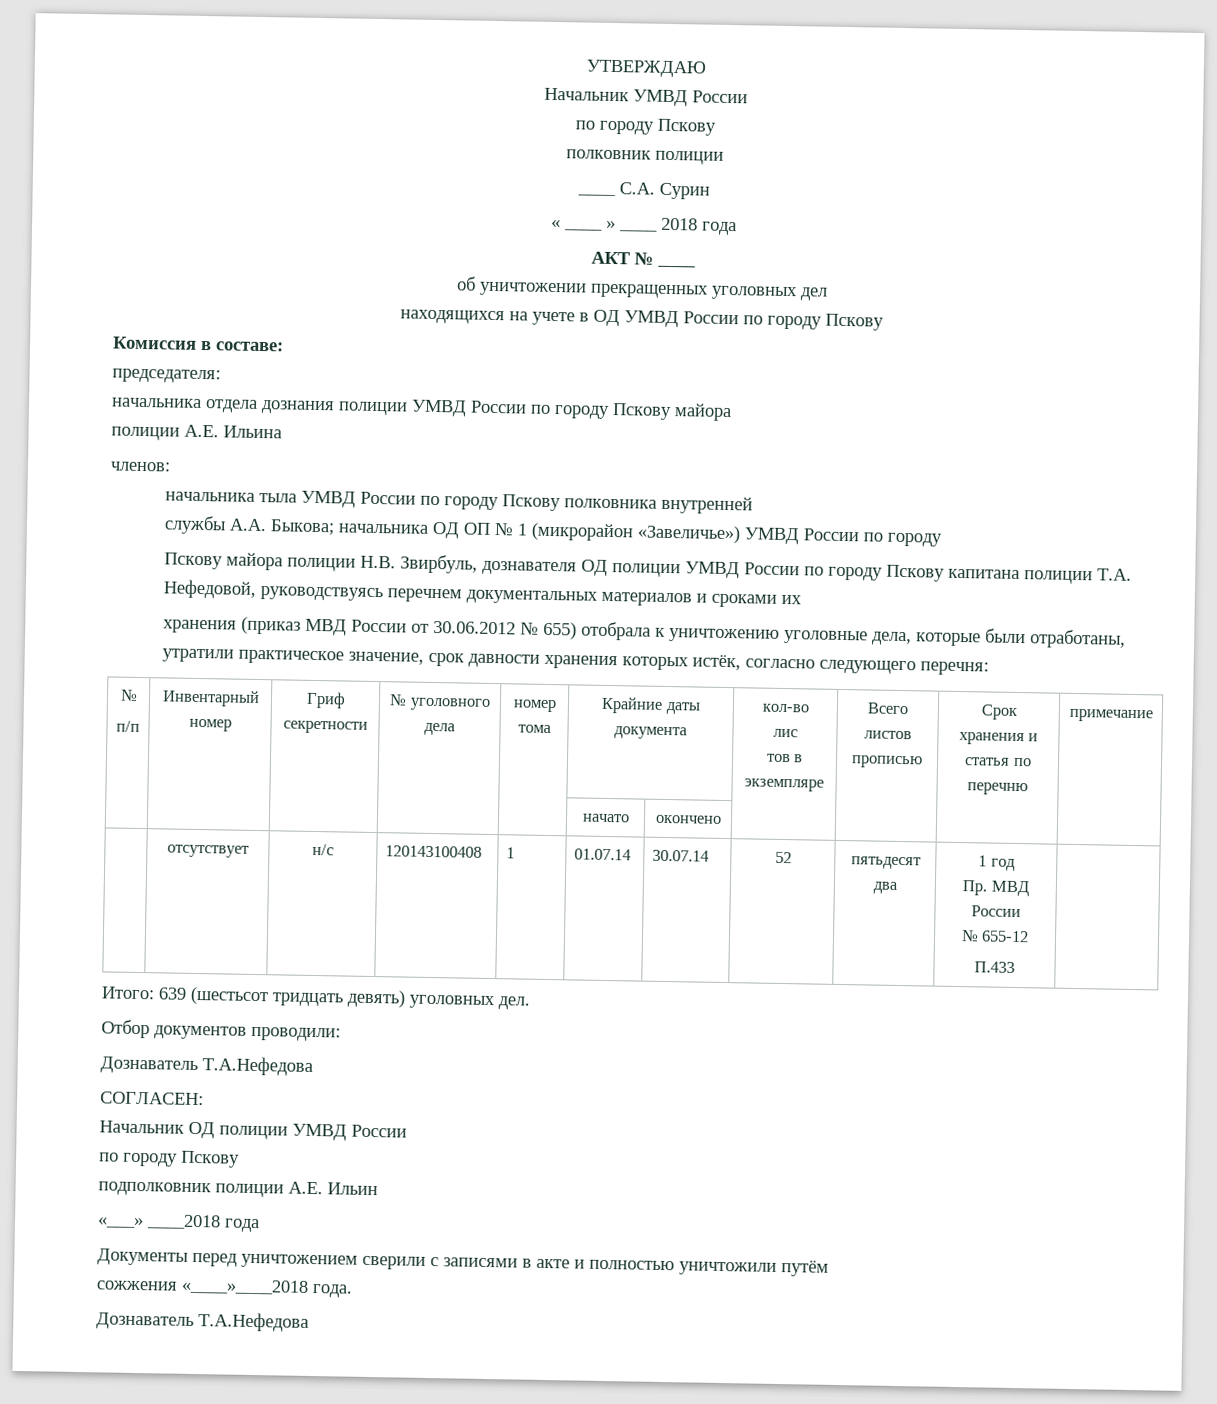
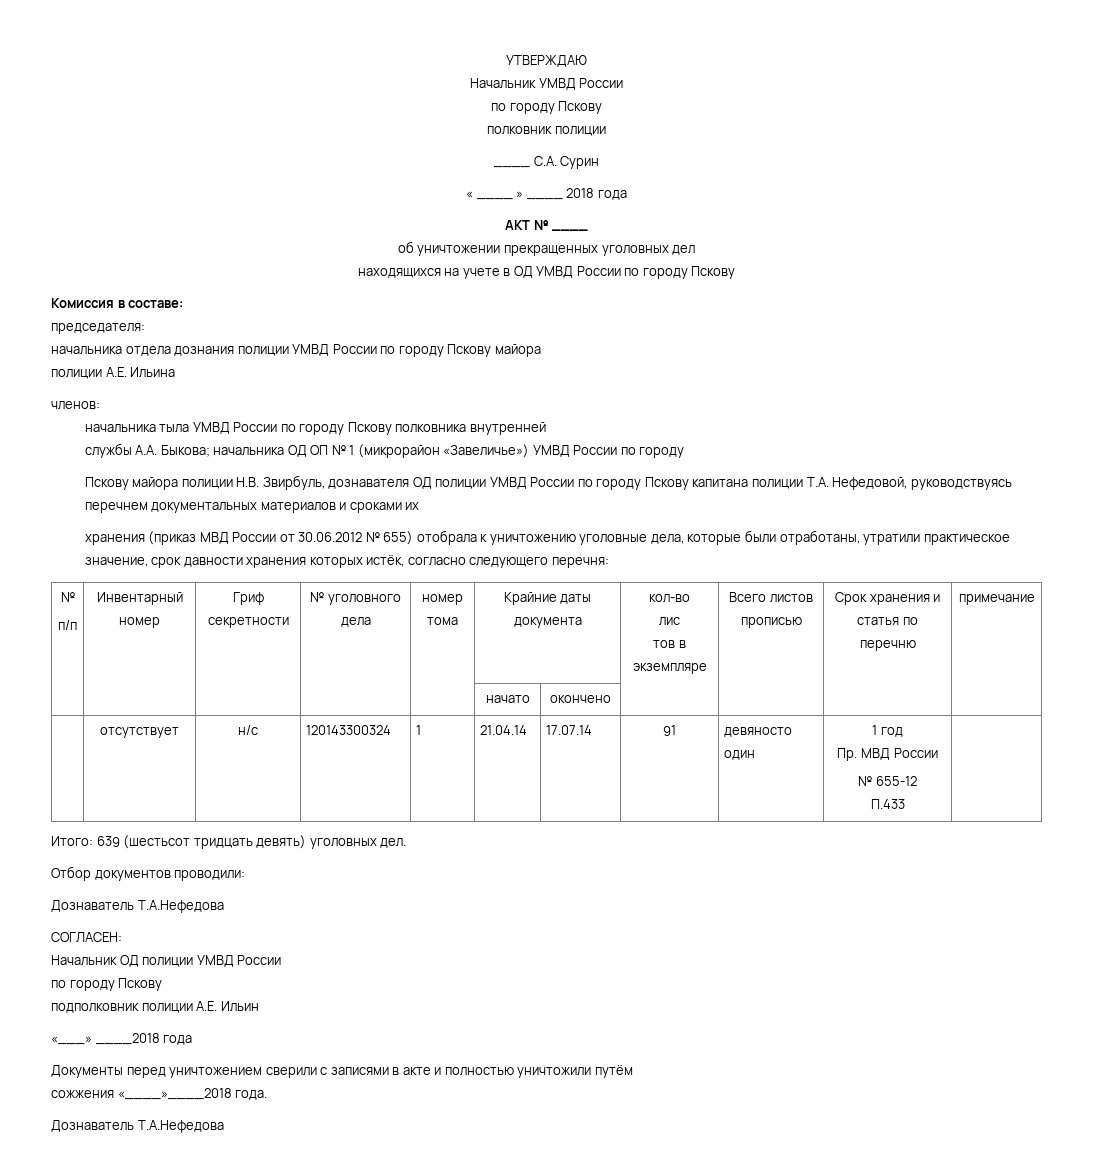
- | отсутствует | н/с | 120143100408 | 1 | 01.07.14 | 30.07.14 | 52 | пятьдесят два | 1 год
+ | отсутствует | н/с | 120143300324 | 1 | 21.04.14 | 17.07.14 | 91 | девяносто один | 1 год

